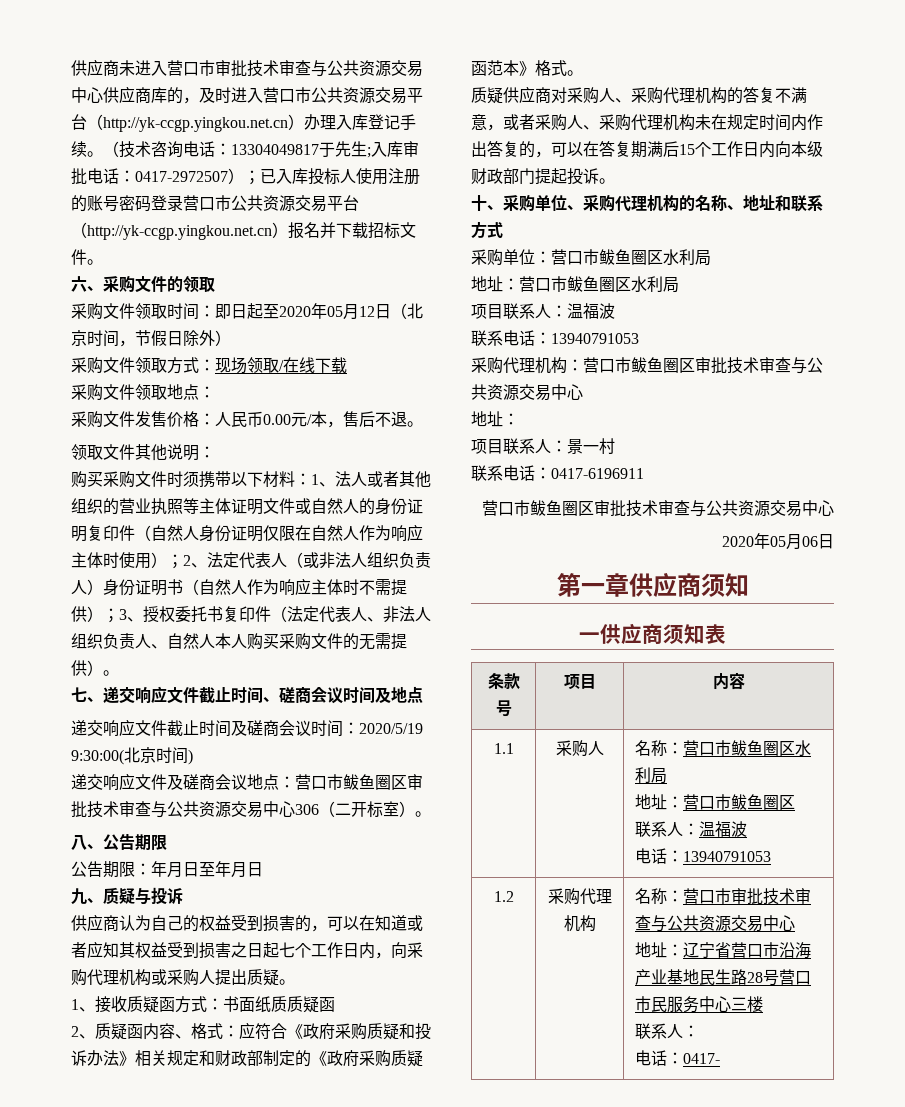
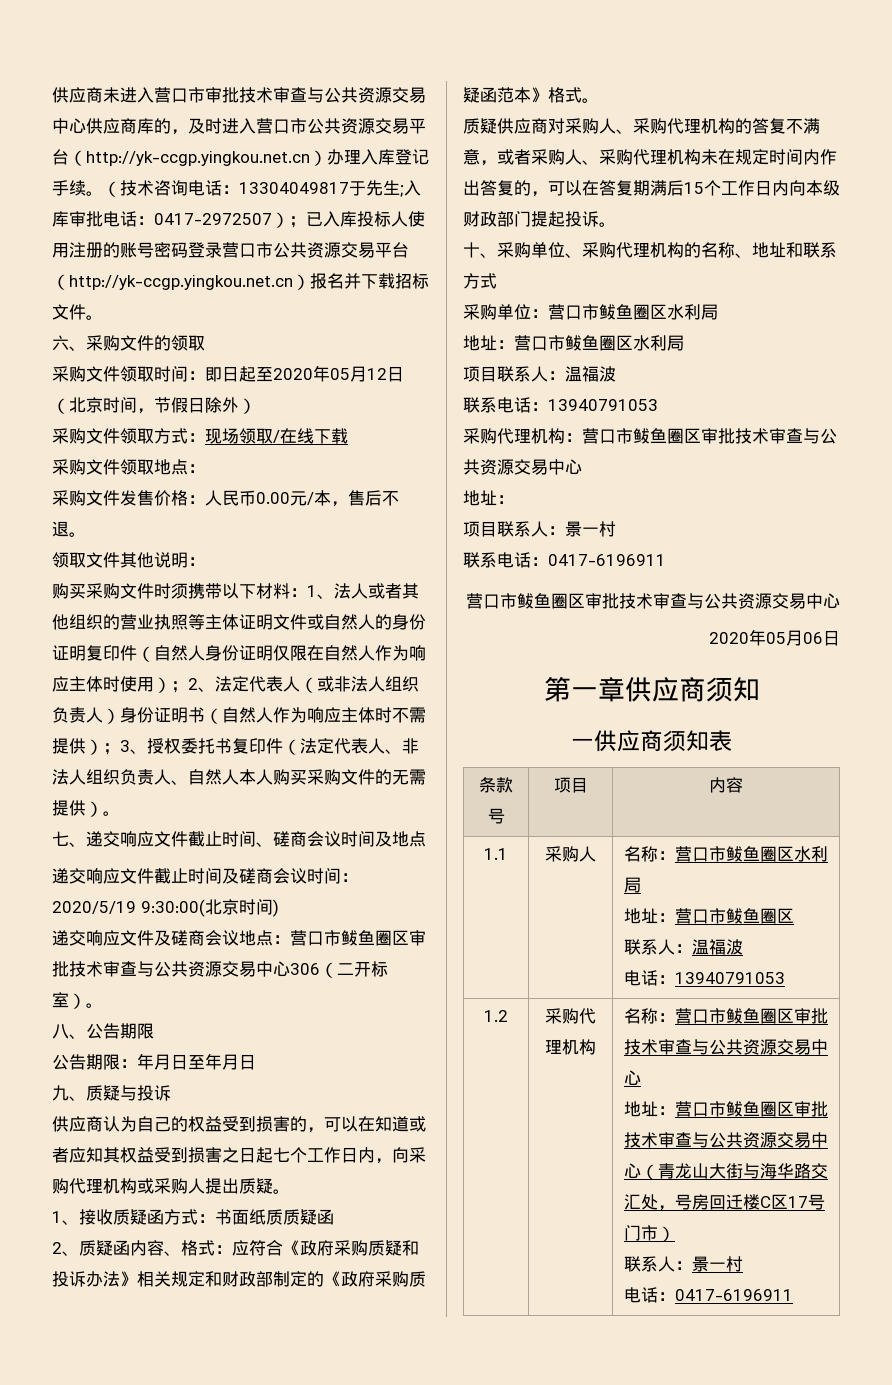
- 名称：营口市审批技术审查与公共资源交易中心
- 地址：辽宁省营口市沿海产业基地民生路28号营口市民服务中心三楼
- 联系人：
- 电话：0417-
+ 名称：营口市鲅鱼圈区审批技术审查与公共资源交易中心
+ 地址：营口市鲅鱼圈区审批技术审查与公共资源交易中心（青龙山大街与海华路交汇处，号房回迁楼C区17号门市）
+ 联系人：景一村
+ 电话：0417-6196911

